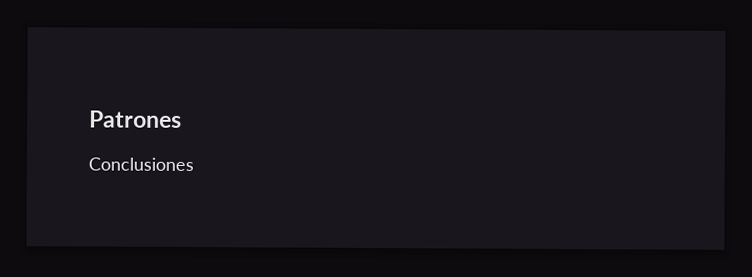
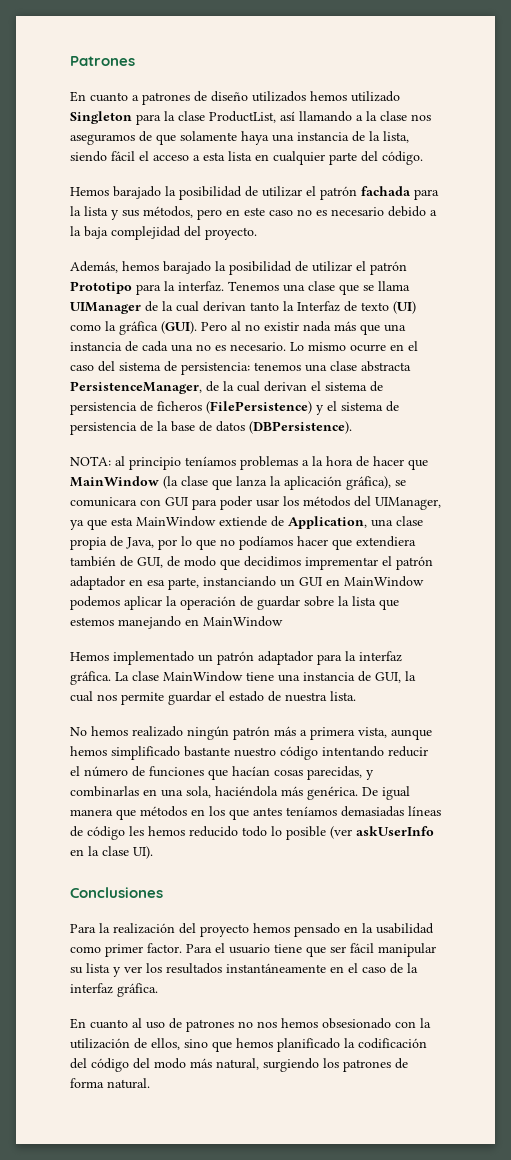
+ En cuanto a patrones de diseño utilizados hemos utilizado Singleton para la clase ProductList, así llamando a la clase nos aseguramos de que solamente haya una instancia de la lista, siendo fácil el acceso a esta lista en cualquier parte del código.
+ Hemos barajado la posibilidad de utilizar el patrón fachada para la lista y sus métodos, pero en este caso no es necesario debido a la baja complejidad del proyecto.
+ Además, hemos barajado la posibilidad de utilizar el patrón Prototipo para la interfaz. Tenemos una clase que se llama UIManager de la cual derivan tanto la Interfaz de texto (UI) como la gráfica (GUI). Pero al no existir nada más que una instancia de cada una no es necesario. Lo mismo ocurre en el caso del sistema de persistencia: tenemos una clase abstracta PersistenceManager, de la cual derivan el sistema de persistencia de ficheros (FilePersistence) y el sistema de persistencia de la base de datos (DBPersistence).
+ NOTA: al principio teníamos problemas a la hora de hacer que MainWindow (la clase que lanza la aplicación gráfica), se comunicara con GUI para poder usar los métodos del UIManager, ya que esta MainWindow extiende de Application, una clase propia de Java, por lo que no podíamos hacer que extendiera también de GUI, de modo que decidimos imprementar el patrón adaptador en esa parte, instanciando un GUI en MainWindow podemos aplicar la operación de guardar sobre la lista que estemos manejando en MainWindow
+ Hemos implementado un patrón adaptador para la interfaz gráfica. La clase MainWindow tiene una instancia de GUI, la cual nos permite guardar el estado de nuestra lista.
+ No hemos realizado ningún patrón más a primera vista, aunque hemos simplificado bastante nuestro código intentando reducir el número de funciones que hacían cosas parecidas, y combinarlas en una sola, haciéndola más genérica. De igual manera que métodos en los que antes teníamos demasiadas líneas de código les hemos reducido todo lo posible (ver askUserInfo en la clase UI).
  Conclusiones
+ Para la realización del proyecto hemos pensado en la usabilidad como primer factor. Para el usuario tiene que ser fácil manipular su lista y ver los resultados instantáneamente en el caso de la interfaz gráfica.
+ En cuanto al uso de patrones no nos hemos obsesionado con la utilización de ellos, sino que hemos planificado la codificación del código del modo más natural, surgiendo los patrones de forma natural.

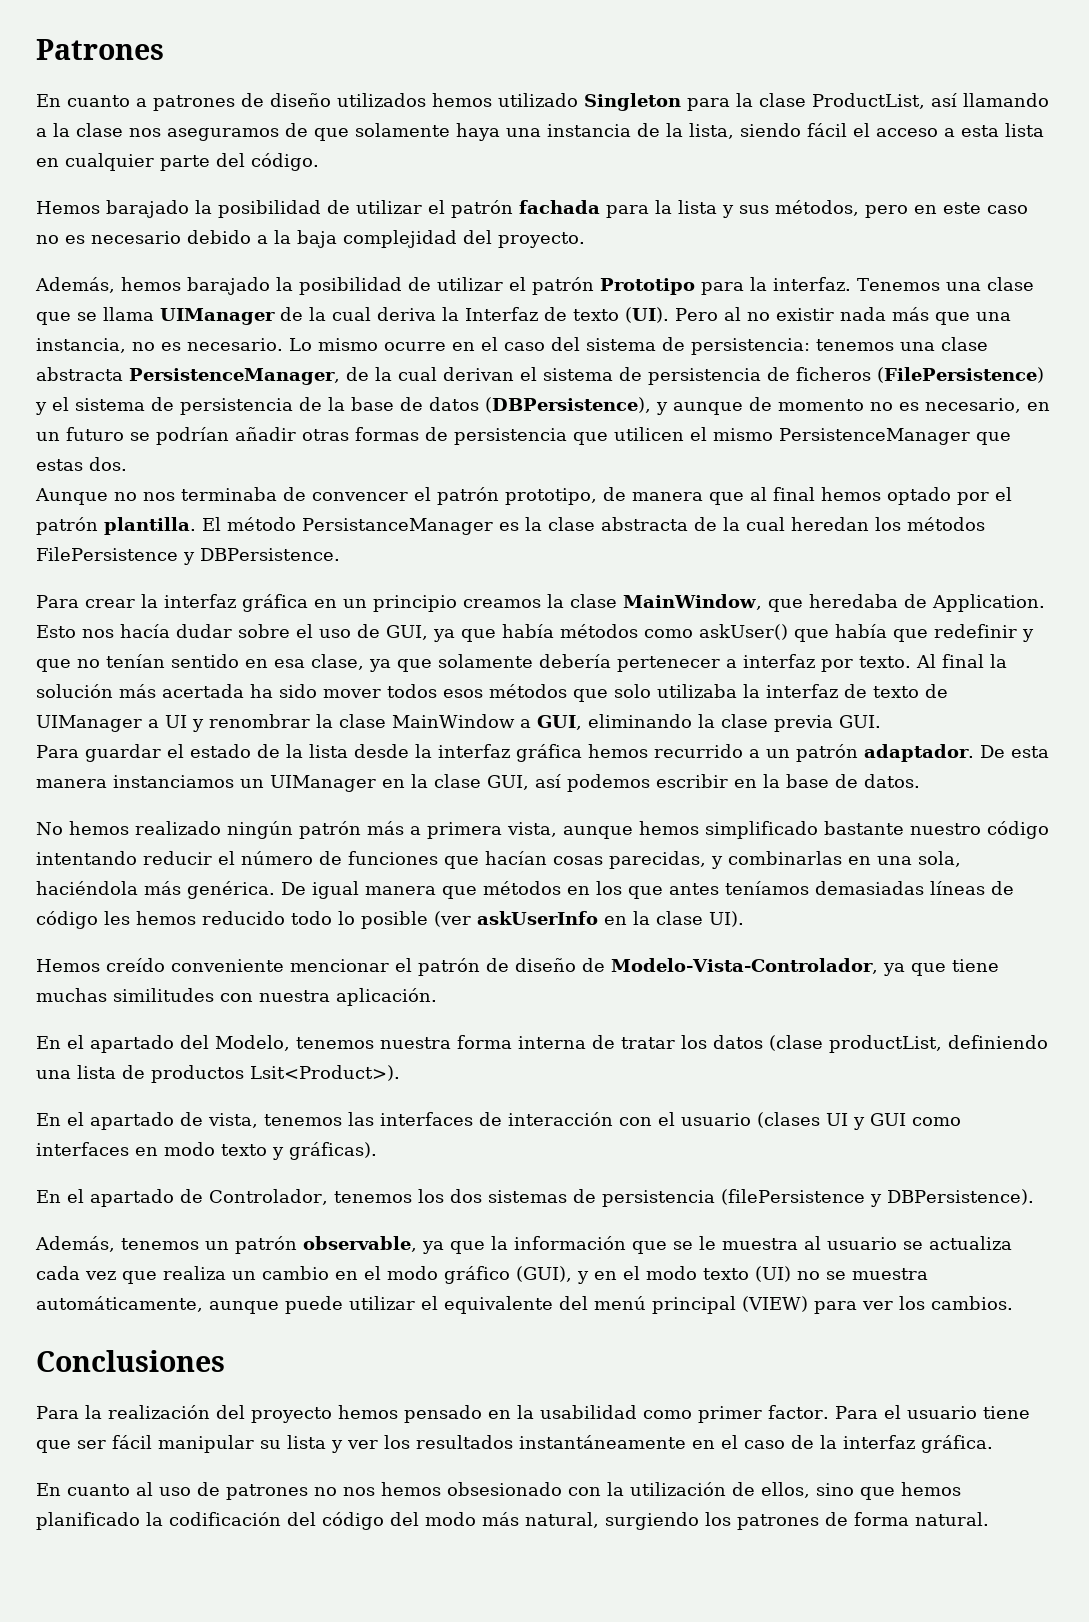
- Tenemos una clase que se llama UIManager de la cual derivan tanto la Interfaz de texto (UI) como la gráfica (GUI). Pero al no existir nada más que una instancia de cada una no es necesario.
+ Tenemos una clase que se llama UIManager de la cual deriva la Interfaz de texto (UI). Pero al no existir nada más que una instancia, no es necesario.
- Lo mismo ocurre en el caso del sistema de persistencia: tenemos una clase abstracta PersistenceManager, de la cual derivan el sistema de persistencia de ficheros (FilePersistence) y el sistema de persistencia de la base de datos (DBPersistence).
- NOTA: al principio teníamos problemas a la hora de hacer que MainWindow (la clase que lanza la aplicación gráfica), se comunicara con GUI para poder usar los métodos del UIManager, ya que esta MainWindow extiende de Application, una clase propia de Java, por lo que no podíamos hacer que extendiera también de GUI, de modo que decidimos imprementar el patrón adaptador en esa parte, instanciando un GUI en MainWindow podemos aplicar la operación de guardar sobre la lista que estemos manejando en MainWindow
- Hemos implementado un patrón adaptador para la interfaz gráfica. La clase MainWindow tiene una instancia de GUI, la cual nos permite guardar el estado de nuestra lista.
+ Lo mismo ocurre en el caso del sistema de persistencia: tenemos una clase abstracta PersistenceManager, de la cual derivan el sistema de persistencia de ficheros (FilePersistence) y el sistema de persistencia de la base de datos (DBPersistence), y aunque de momento no es necesario, en un futuro se podrían añadir otras formas de persistencia que utilicen el mismo PersistenceManager que estas dos.
+ Aunque no nos terminaba de convencer el patrón prototipo, de manera que al final hemos optado por el patrón plantilla. El método PersistanceManager es la clase abstracta de la cual heredan los métodos FilePersistence y DBPersistence.
+ Para crear la interfaz gráfica en un principio creamos la clase MainWindow, que heredaba de Application. Esto nos hacía dudar sobre el uso de GUI, ya que había métodos como askUser() que había que redefinir y que no tenían sentido en esa clase, ya que solamente debería pertenecer a interfaz por texto. Al final la solución más acertada ha sido mover todos esos métodos que solo utilizaba la interfaz de texto de UIManager a UI y renombrar la clase MainWindow a GUI, eliminando la clase previa GUI.
+ Para guardar el estado de la lista desde la interfaz gráfica hemos recurrido a un patrón adaptador. De esta manera instanciamos un UIManager en la clase GUI, así podemos escribir en la base de datos.
+ Hemos creído conveniente mencionar el patrón de diseño de Modelo-Vista-Controlador, ya que tiene muchas similitudes con nuestra aplicación.
+ En el apartado del Modelo, tenemos nuestra forma interna de tratar los datos (clase productList, definiendo una lista de productos Lsit<Product>).
+ En el apartado de vista, tenemos las interfaces de interacción con el usuario (clases UI y GUI como interfaces en modo texto y gráficas).
+ En el apartado de Controlador, tenemos los dos sistemas de persistencia (filePersistence y DBPersistence).
+ Además, tenemos un patrón observable, ya que la información que se le muestra al usuario se actualiza cada vez que realiza un cambio en el modo gráfico (GUI), y en el modo texto (UI) no se muestra automáticamente, aunque puede utilizar el equivalente del menú principal (VIEW) para ver los cambios.

